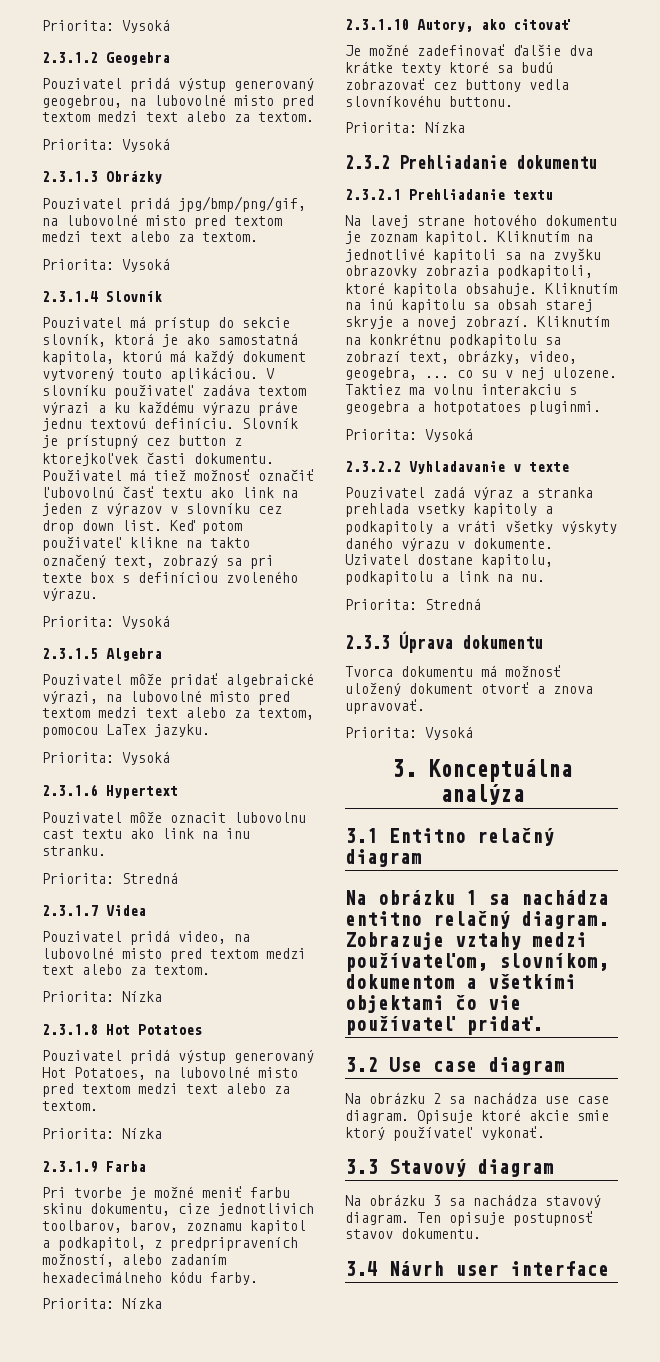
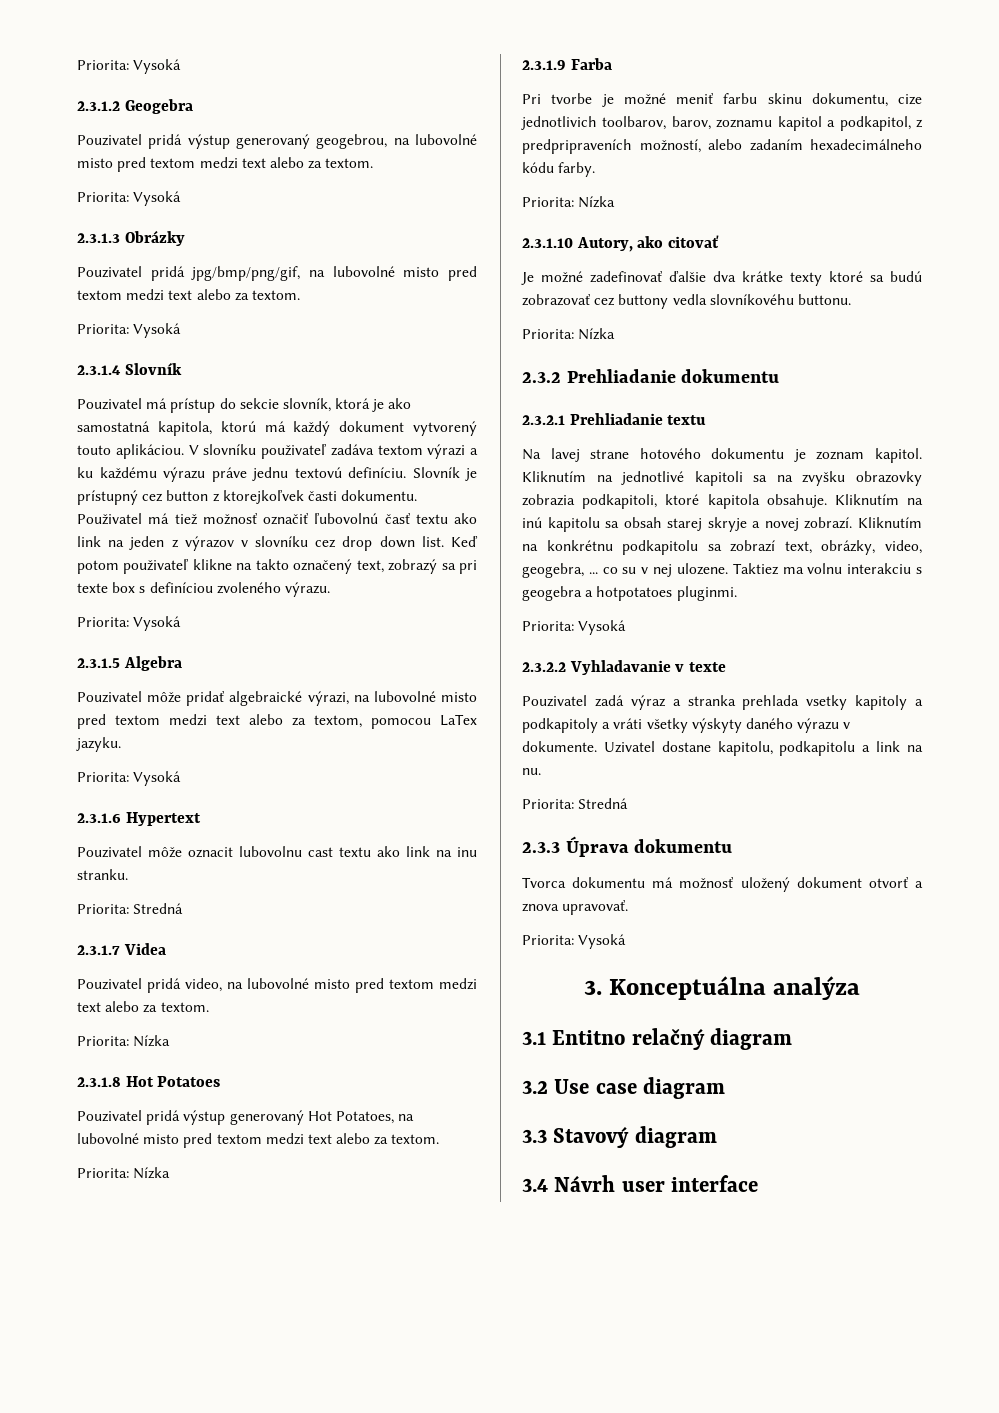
- Na obrázku 1 sa nachádza entitno relačný diagram. Zobrazuje vztahy medzi používateľom, slovníkom, dokumentom a všetkími objektami čo vie používateľ pridať.
  3.2 Use case diagram
- Na obrázku 2 sa nachádza use case diagram. Opisuje ktoré akcie smie ktorý používateľ vykonať.
  3.3 Stavový diagram
- Na obrázku 3 sa nachádza stavový diagram. Ten opisuje postupnosť stavov dokumentu.

